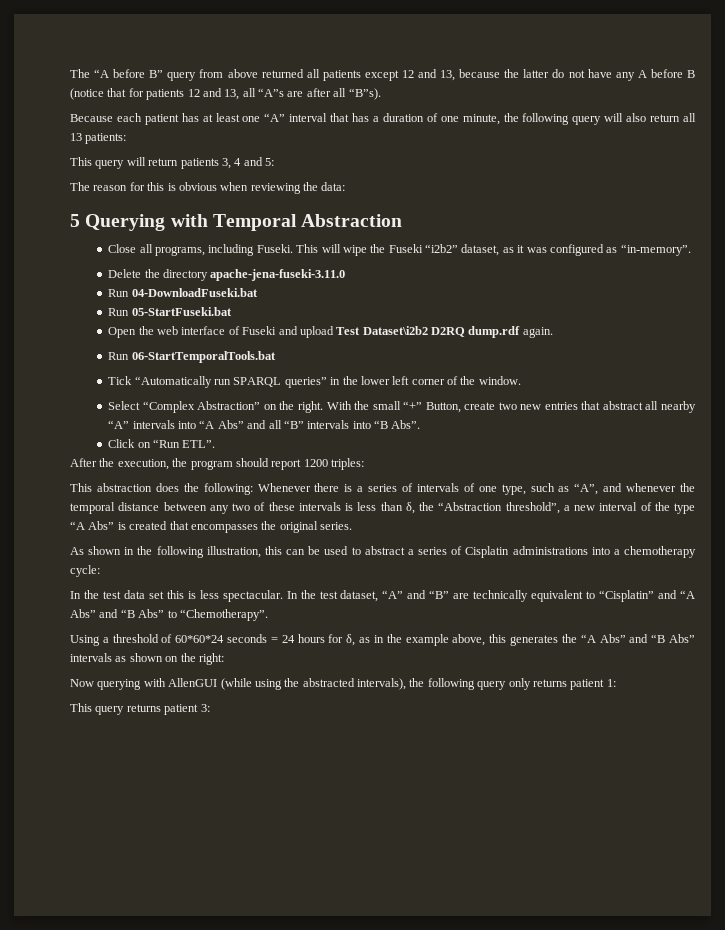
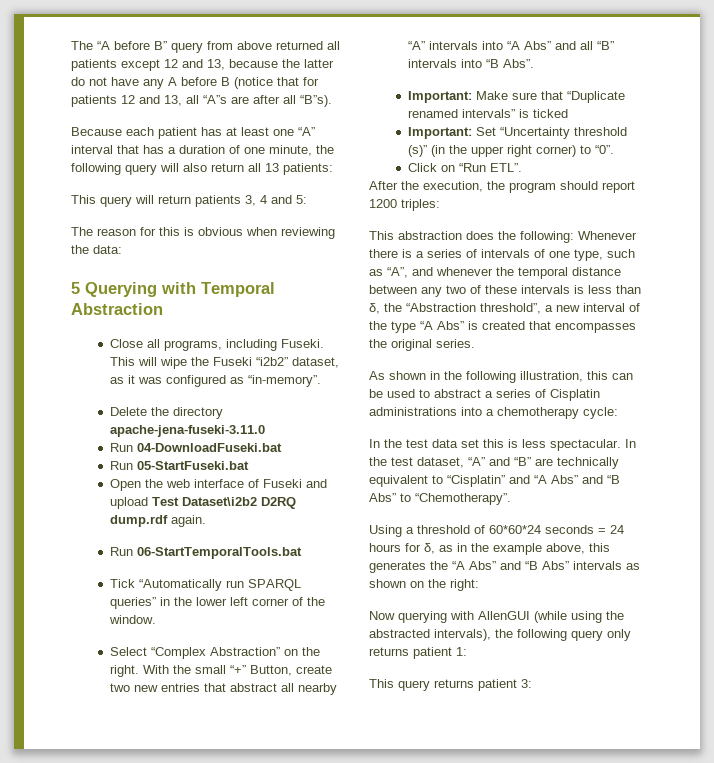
+ Important: Make sure that “Duplicate renamed intervals” is ticked
+ Important: Set “Uncertainty threshold (s)” (in the upper right corner) to “0”.

